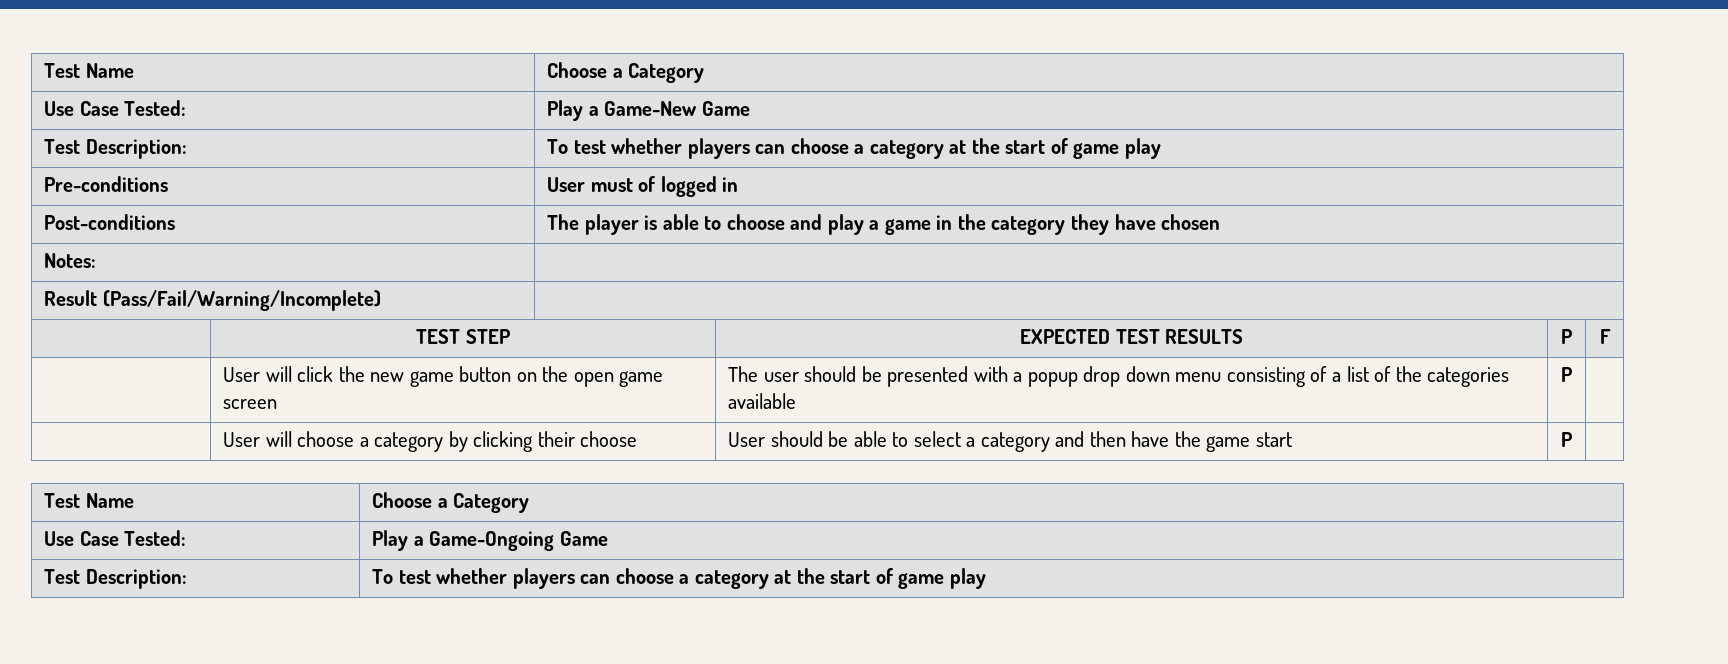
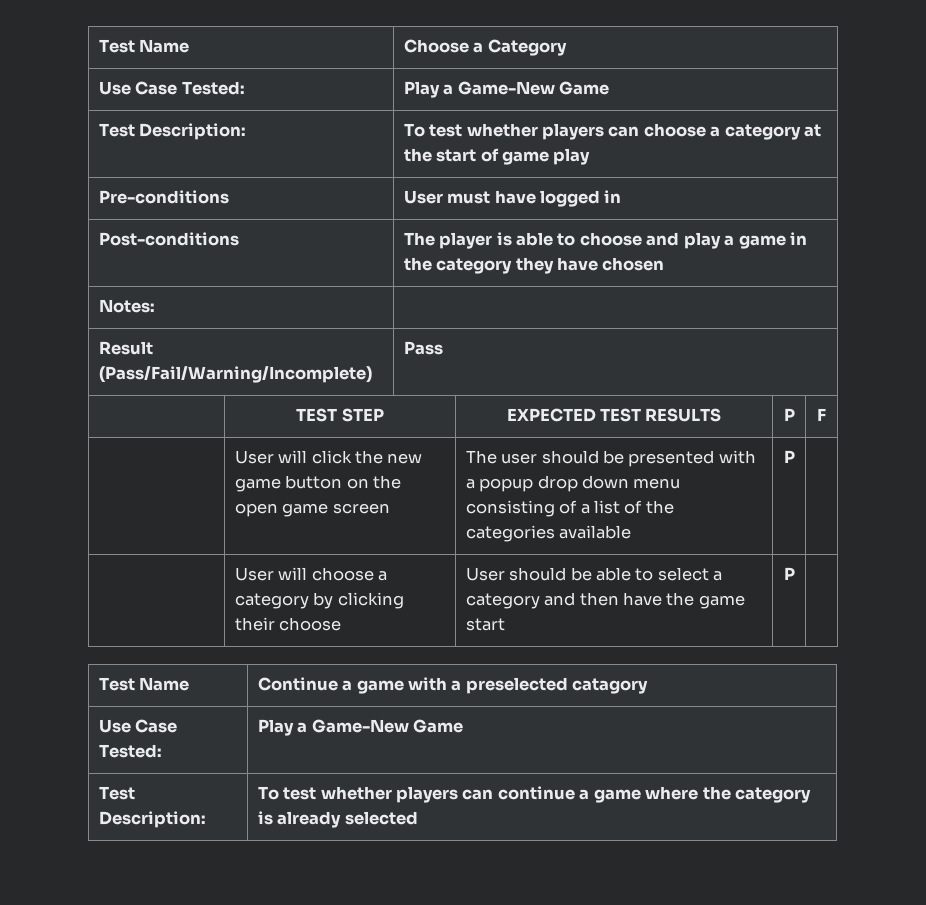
- Pre-conditions | User must of logged in
+ Pre-conditions | User must have logged in
- Result (Pass/Fail/Warning/Incomplete) |
+ Result (Pass/Fail/Warning/Incomplete) | Pass
  | User will choose a category by clicking their choose | User should be able to select a category and then have the game start | P |
- Test Name | Choose a Category
- Use Case Tested: | Play a Game-Ongoing Game
- Test Description: | To test whether players can choose a category at the start of game play
+ Test Name | Continue a game with a preselected catagory
+ Use Case Tested: | Play a Game-New Game
+ Test Description: | To test whether players can continue a game where the category is already selected

